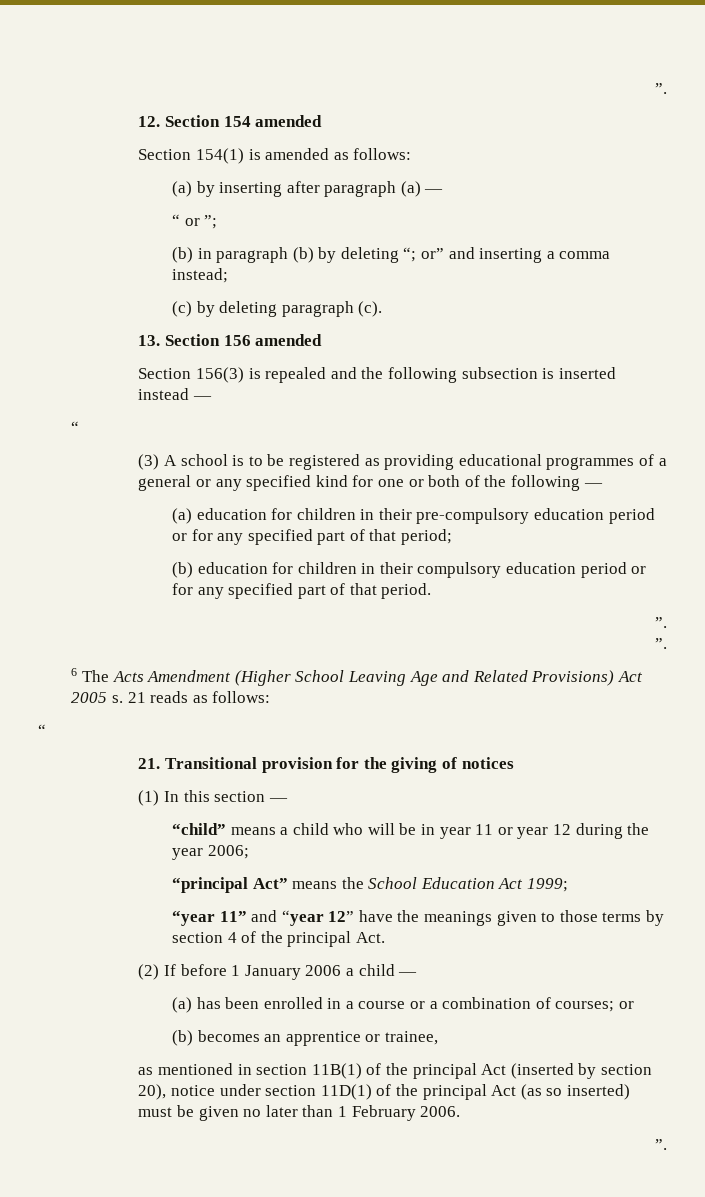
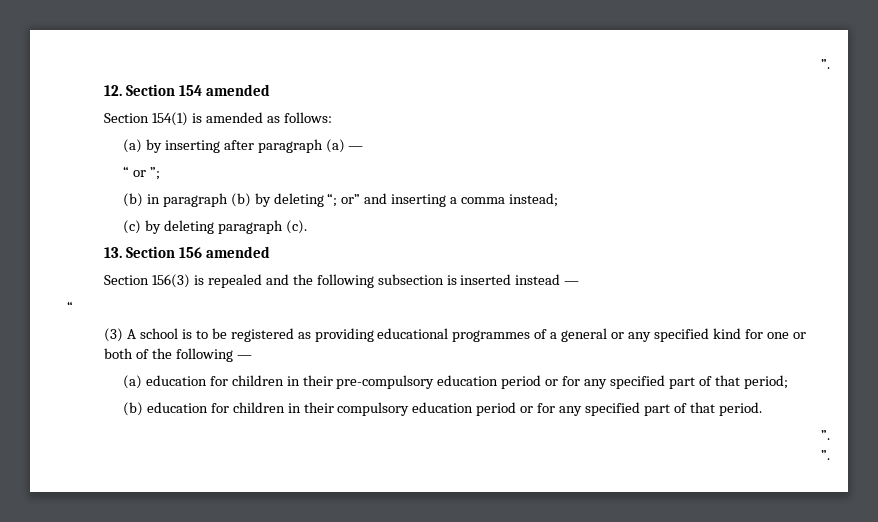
- 6 The Acts Amendment (Higher School Leaving Age and Related Provisions) Act 2005 s. 21 reads as follows:
- “
- 21. Transitional provision for the giving of notices
- (1) In this section —
- “child” means a child who will be in year 11 or year 12 during the year 2006;
- “principal Act” means the School Education Act 1999;
- “year 11” and “year 12” have the meanings given to those terms by section 4 of the principal Act.
- (2) If before 1 January 2006 a child —
- (a) has been enrolled in a course or a combination of courses; or
- (b) becomes an apprentice or trainee,
- as mentioned in section 11B(1) of the principal Act (inserted by section 20), notice under section 11D(1) of the principal Act (as so inserted) must be given no later than 1 February 2006.
- ”.

